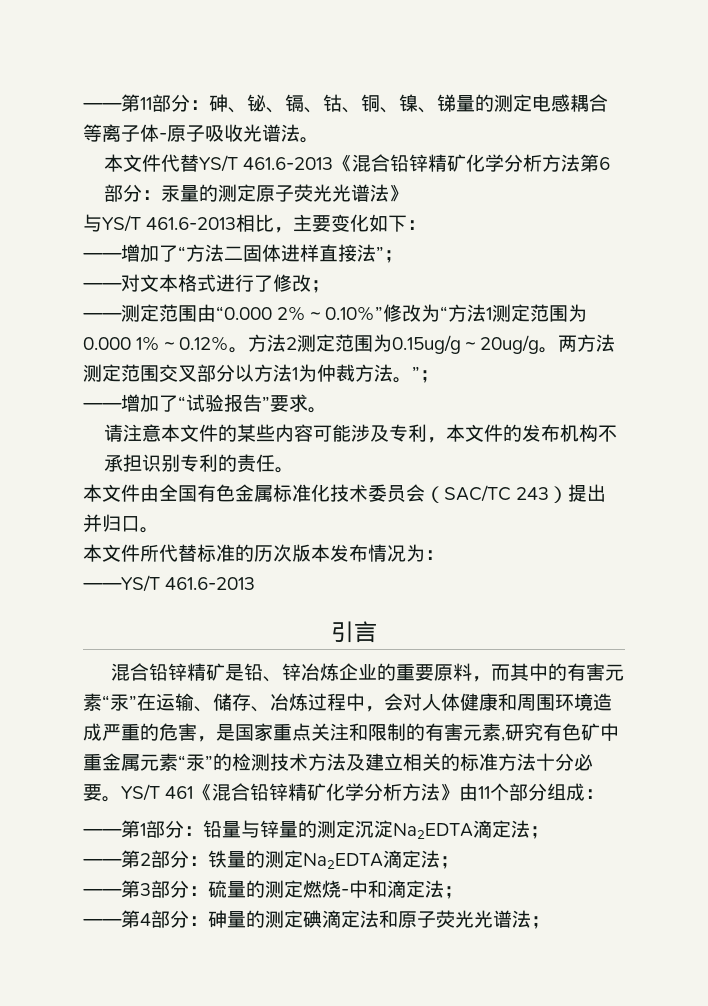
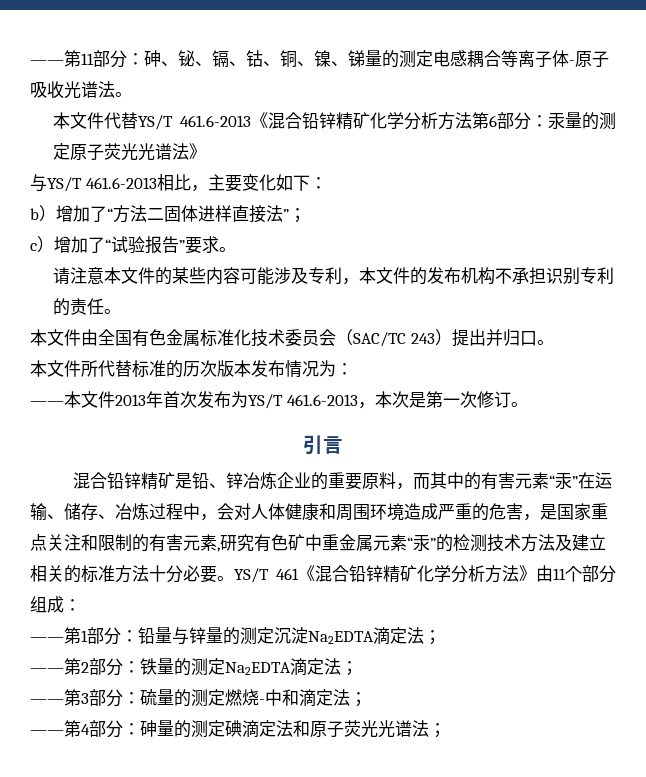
- ——增加了“方法二固体进样直接法”；
+ b）增加了“方法二固体进样直接法”；
- ——对文本格式进行了修改；
- ——测定范围由“0.000 2%～0.10%”修改为“方法1测定范围为0.000 1%～0.12%。方法2测定范围为0.15ug/g～20ug/g。两方法测定范围交叉部分以方法1为仲裁方法。”；
- ——增加了“试验报告”要求。
+ c）增加了“试验报告”要求。
- ——YS/T 461.6-2013
+ ——本文件2013年首次发布为YS/T 461.6-2013，本次是第一次修订。

